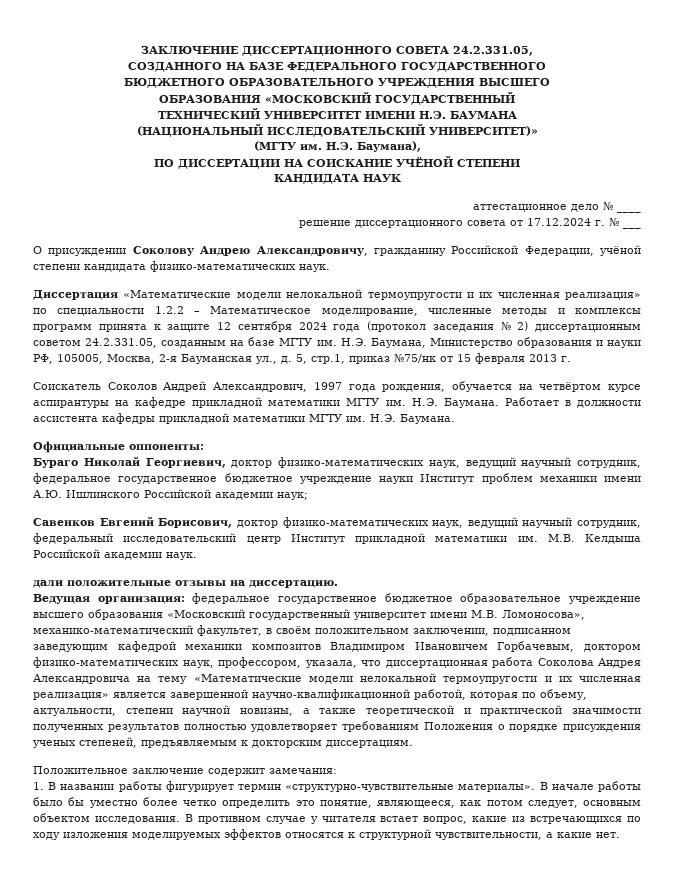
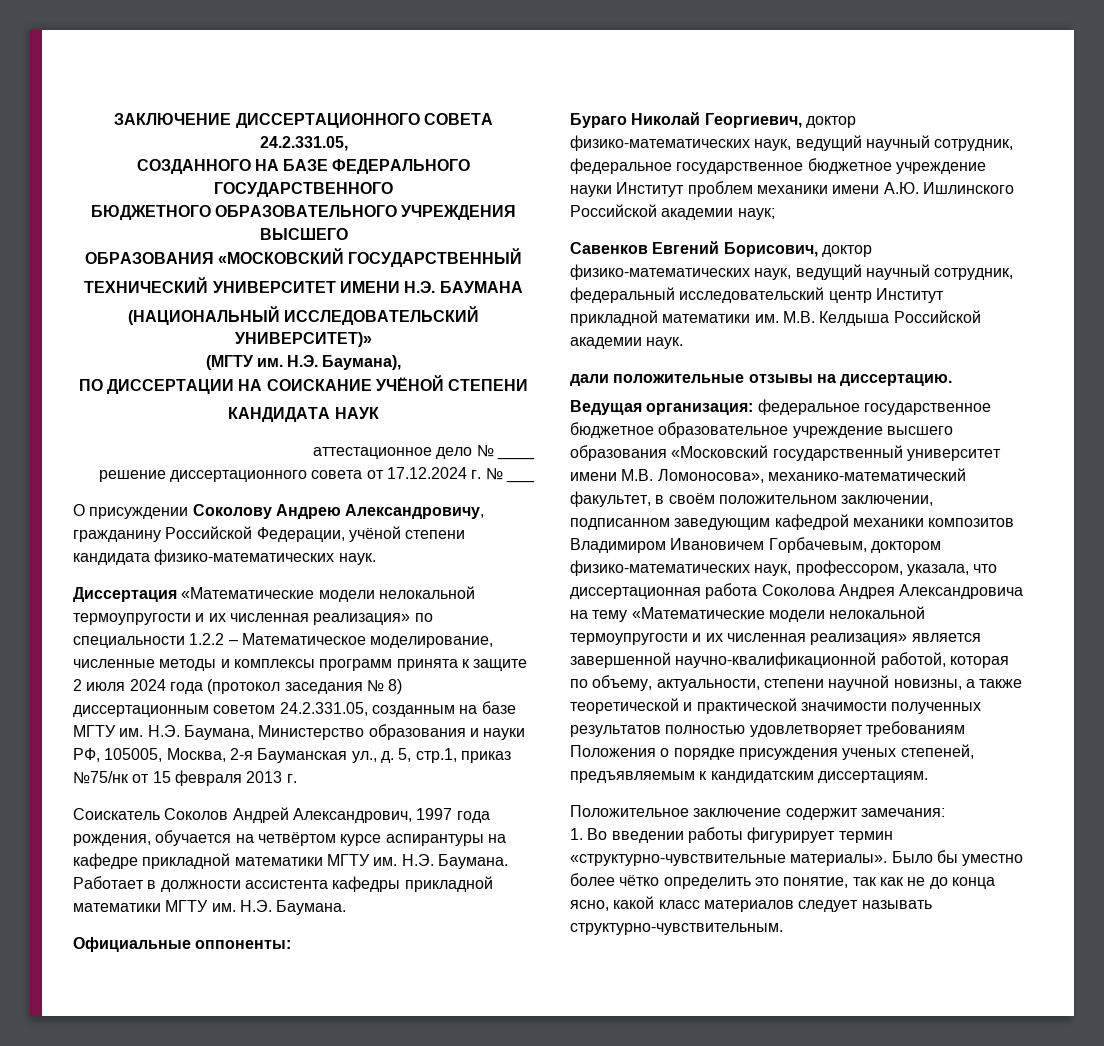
- Диссертация «Математические модели нелокальной термоупругости и их численная реализация» по специальности 1.2.2 – Математическое моделирование, численные методы и комплексы программ принята к защите 12 сентября 2024 года (протокол заседания № 2) диссертационным советом 24.2.331.05, созданным на базе МГТУ им. Н.Э. Баумана, Министерство образования и науки РФ, 105005, Москва, 2-я Бауманская ул., д.
+ Диссертация «Математические модели нелокальной термоупругости и их численная реализация» по специальности 1.2.2 – Математическое моделирование, численные методы и комплексы программ принята к защите 2 июля 2024 года (протокол заседания № 8) диссертационным советом 24.2.331.05, созданным на базе МГТУ им. Н.Э. Баумана, Министерство образования и науки РФ, 105005, Москва, 2-я Бауманская ул., д.
- федеральное государственное бюджетное образовательное учреждение высшего образования «Московский государственный университет имени М.В. Ломоносова», механико-математический факультет, в своём положительном заключении, подписанном заведующим кафедрой механики композитов Владимиром Ивановичем Горбачевым, доктором физико-математических наук, профессором, указала, что диссертационная работа Соколова Андрея Александровича на тему «Математические модели нелокальной термоупругости и их численная реализация» является завершенной научно-квалификационной работой, которая по объему, актуальности, степени научной новизны, а также теоретической и практической значимости полученных результатов полностью удовлетворяет требованиям Положения о порядке присуждения ученых степеней, предъявляемым к докторским диссертациям.
+ федеральное государственное бюджетное образовательное учреждение высшего образования «Московский государственный университет имени М.В. Ломоносова», механико-математический факультет, в своём положительном заключении, подписанном заведующим кафедрой механики композитов Владимиром Ивановичем Горбачевым, доктором физико-математических наук, профессором, указала, что диссертационная работа Соколова Андрея Александровича на тему «Математические модели нелокальной термоупругости и их численная реализация» является завершенной научно-квалификационной работой, которая по объему, актуальности, степени научной новизны, а также теоретической и практической значимости полученных результатов полностью удовлетворяет требованиям Положения о порядке присуждения ученых степеней, предъявляемым к кандидатским диссертациям.
- 1. В названии работы фигурирует термин «структурно-чувствительные материалы».
+ 1. Во введении работы фигурирует термин «структурно-чувствительные материалы».
- В начале работы было бы уместно более четко определить это понятие, являющееся, как потом следует, основным объектом исследования. В противном случае у читателя встает вопрос, какие из встречающихся по ходу изложения моделируемых эффектов относятся к структурной чувствительности, а какие нет.
+ Было бы уместно более чётко определить это понятие, так как не до конца ясно, какой класс материалов следует называть структурно-чувствительным.

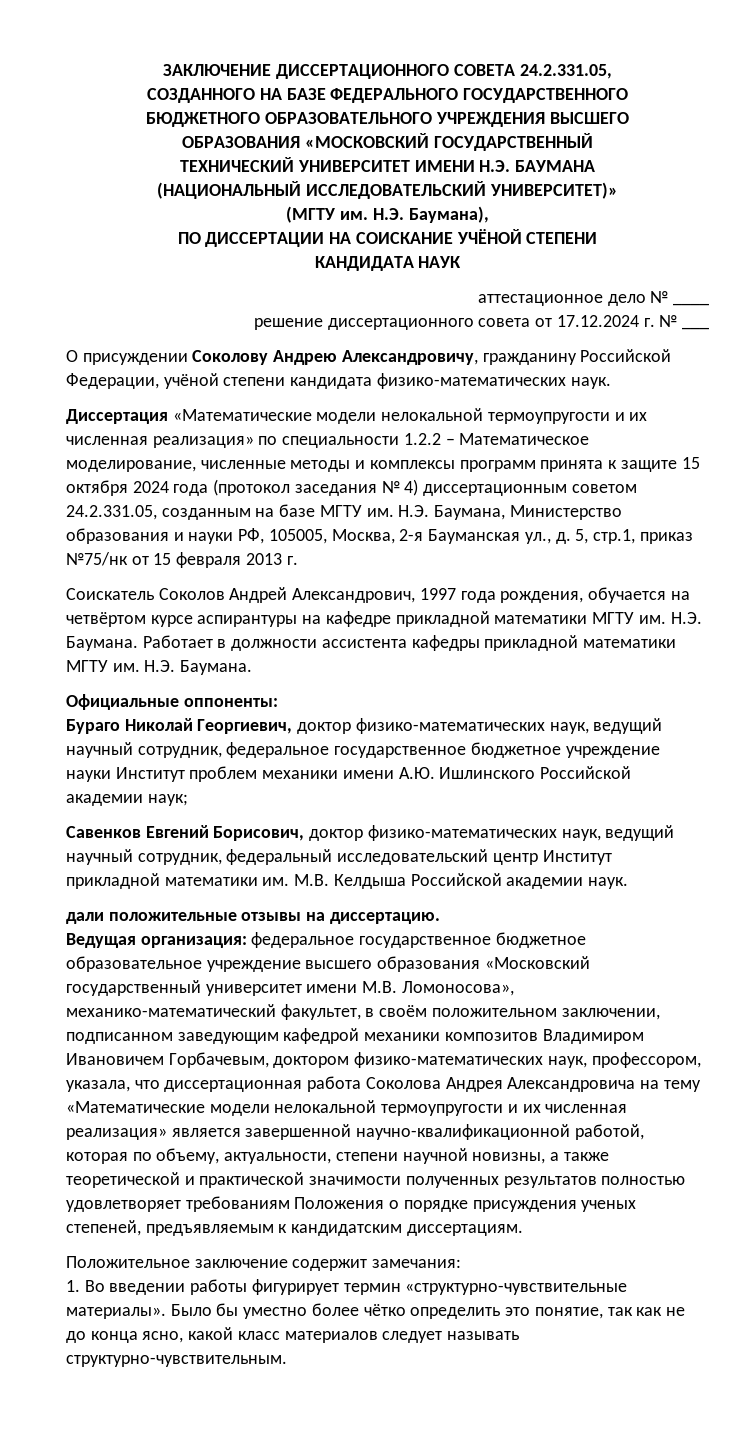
- Диссертация «Математические модели нелокальной термоупругости и их численная реализация» по специальности 1.2.2 – Математическое моделирование, численные методы и комплексы программ принята к защите 2 июля 2024 года (протокол заседания № 8) диссертационным советом 24.2.331.05, созданным на базе МГТУ им. Н.Э. Баумана, Министерство образования и науки РФ, 105005, Москва, 2-я Бауманская ул., д.
+ Диссертация «Математические модели нелокальной термоупругости и их численная реализация» по специальности 1.2.2 – Математическое моделирование, численные методы и комплексы программ принята к защите 15 октября 2024 года (протокол заседания № 4) диссертационным советом 24.2.331.05, созданным на базе МГТУ им. Н.Э. Баумана, Министерство образования и науки РФ, 105005, Москва, 2-я Бауманская ул., д.

